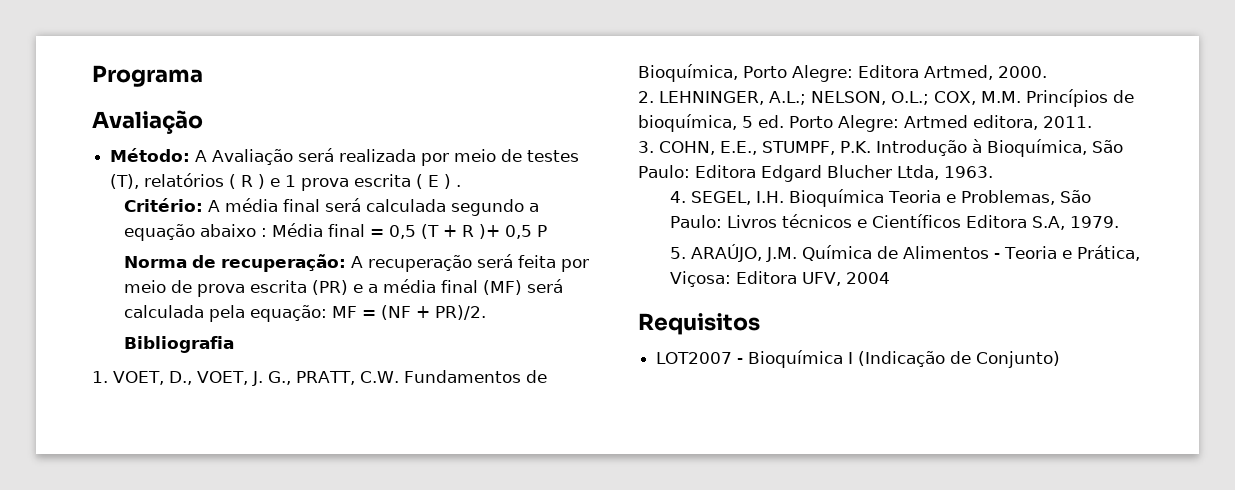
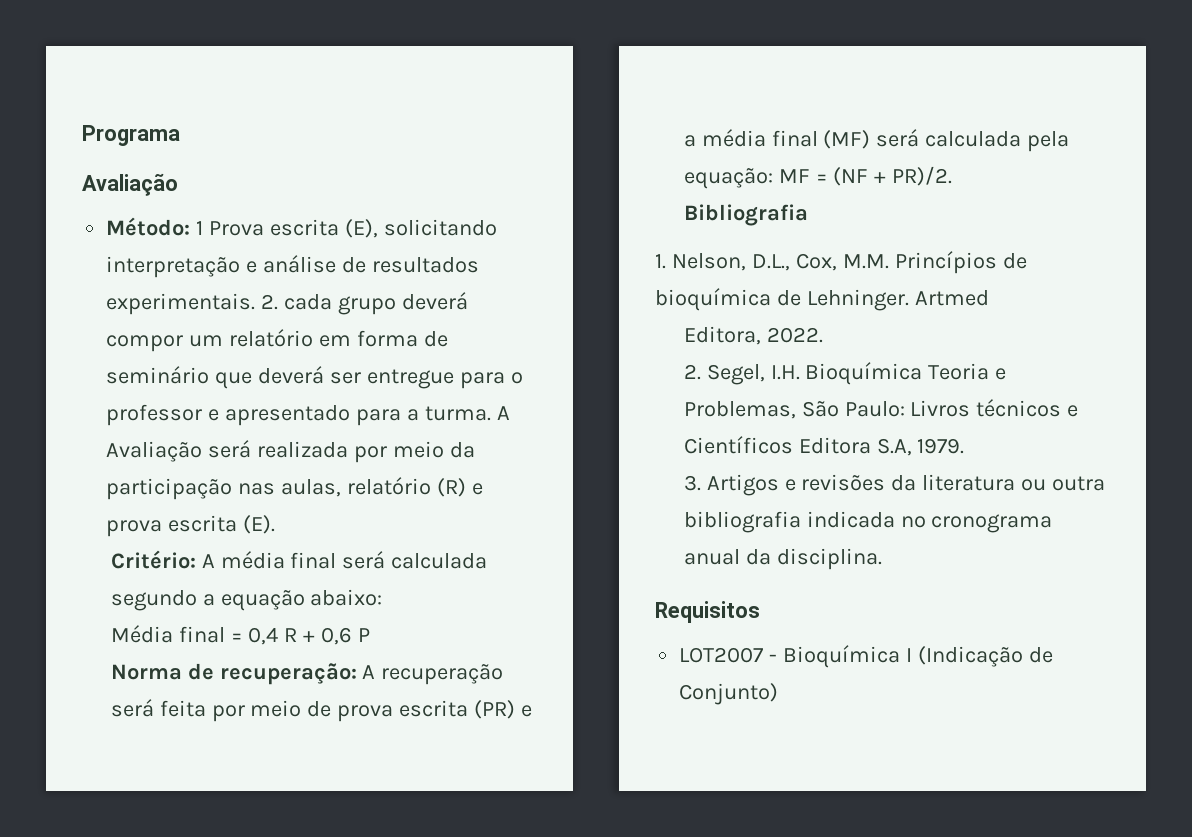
- Método: A Avaliação será realizada por meio de testes (T), relatórios ( R ) e 1 prova escrita ( E ) .
+ Método: 1 Prova escrita (E), solicitando interpretação e análise de resultados experimentais. 2. cada grupo deverá compor um relatório em forma de seminário que deverá ser entregue para o professor e apresentado para a turma. A Avaliação será realizada por meio da participação nas aulas, relatório (R) e prova escrita (E).
- Critério: A média final será calculada segundo a equação abaixo : Média final = 0,5 (T + R )+ 0,5 P
+ Critério: A média final será calculada segundo a equação abaixo:
+ Média final = 0,4 R + 0,6 P
- 1. VOET, D., VOET, J. G., PRATT, C.W. Fundamentos de Bioquímica, Porto Alegre: Editora Artmed, 2000.
- 2. LEHNINGER, A.L.; NELSON, O.L.; COX, M.M. Princípios de bioquímica, 5 ed. Porto Alegre: Artmed editora, 2011.
- 3. COHN, E.E., STUMPF, P.K. Introdução à Bioquímica, São Paulo: Editora Edgard Blucher Ltda, 1963.
- 4. SEGEL, I.H. Bioquímica Teoria e Problemas, São Paulo: Livros técnicos e Científicos Editora S.A, 1979.
+ 1. Nelson, D.L., Cox, M.M. Princípios de bioquímica de Lehninger. Artmed
+ Editora, 2022.
+ 2. Segel, I.H. Bioquímica Teoria e Problemas, São Paulo: Livros técnicos e Científicos Editora S.A, 1979.
- 5. ARAÚJO, J.M. Química de Alimentos - Teoria e Prática, Viçosa: Editora UFV, 2004
+ 3. Artigos e revisões da literatura ou outra bibliografia indicada no cronograma anual da disciplina.

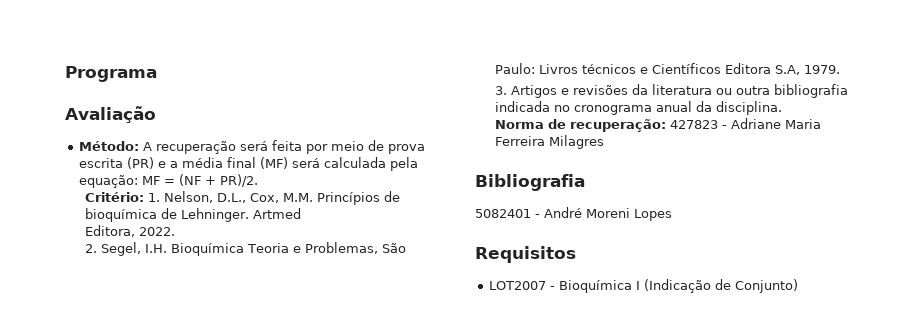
- Método: 1 Prova escrita (E), solicitando interpretação e análise de resultados experimentais. 2. cada grupo deverá compor um relatório em forma de seminário que deverá ser entregue para o professor e apresentado para a turma. A Avaliação será realizada por meio da participação nas aulas, relatório (R) e prova escrita (E).
- Critério: A média final será calculada segundo a equação abaixo:
- Média final = 0,4 R + 0,6 P
- Norma de recuperação: A recuperação será feita por meio de prova escrita (PR) e a média final (MF) será calculada pela equação: MF = (NF + PR)/2.
+ Método: A recuperação será feita por meio de prova escrita (PR) e a média final (MF) será calculada pela equação: MF = (NF + PR)/2.
- Bibliografia
- 1. Nelson, D.L., Cox, M.M. Princípios de bioquímica de Lehninger.
+ Critério: 1. Nelson, D.L., Cox, M.M. Princípios de bioquímica de Lehninger.
+ Norma de recuperação: 427823 - Adriane Maria Ferreira Milagres
+ Bibliografia
+ 5082401 - André Moreni Lopes

